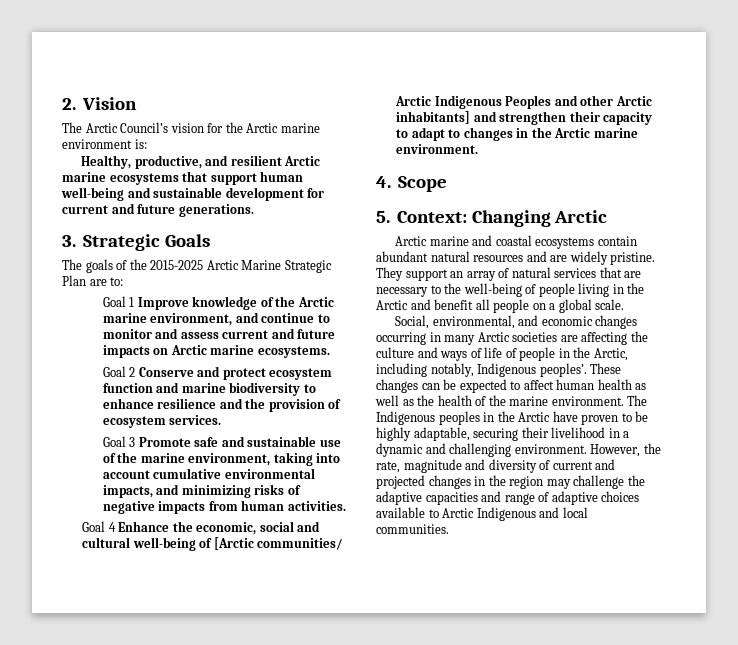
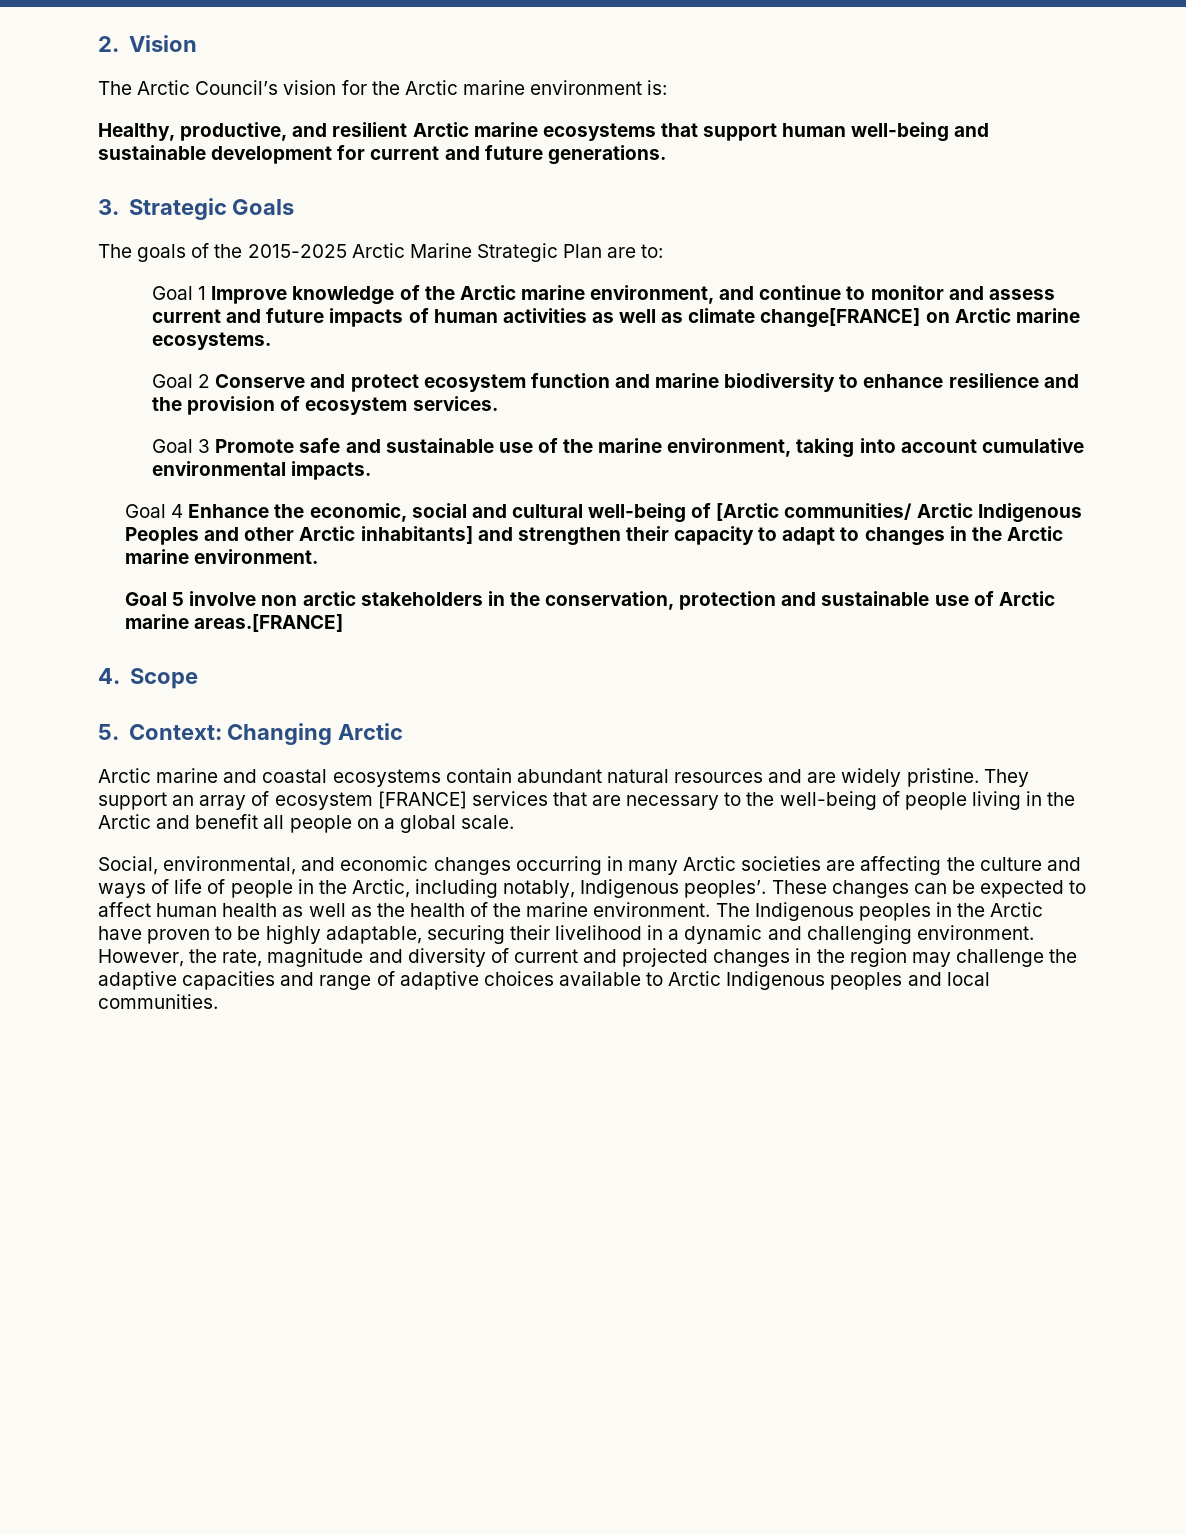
- Goal 1 Improve knowledge of the Arctic marine environment, and continue to monitor and assess current and future impacts on Arctic marine ecosystems.
+ Goal 1 Improve knowledge of the Arctic marine environment, and continue to monitor and assess current and future impacts of human activities as well as climate change[FRANCE] on Arctic marine ecosystems.
- Goal 3 Promote safe and sustainable use of the marine environment, taking into account cumulative environmental impacts, and minimizing risks of negative impacts from human activities.
+ Goal 3 Promote safe and sustainable use of the marine environment, taking into account cumulative environmental impacts.
+ Goal 5 involve non arctic stakeholders in the conservation, protection and sustainable use of Arctic marine areas.[FRANCE]
- They support an array of natural services that are necessary to the well-being of people living in the Arctic and benefit all people on a global scale.
+ They support an array of ecosystem [FRANCE] services that are necessary to the well-being of people living in the Arctic and benefit all people on a global scale.
- However, the rate, magnitude and diversity of current and projected changes in the region may challenge the adaptive capacities and range of adaptive choices available to Arctic Indigenous and local communities.
+ However, the rate, magnitude and diversity of current and projected changes in the region may challenge the adaptive capacities and range of adaptive choices available to Arctic Indigenous peoples and local communities.

